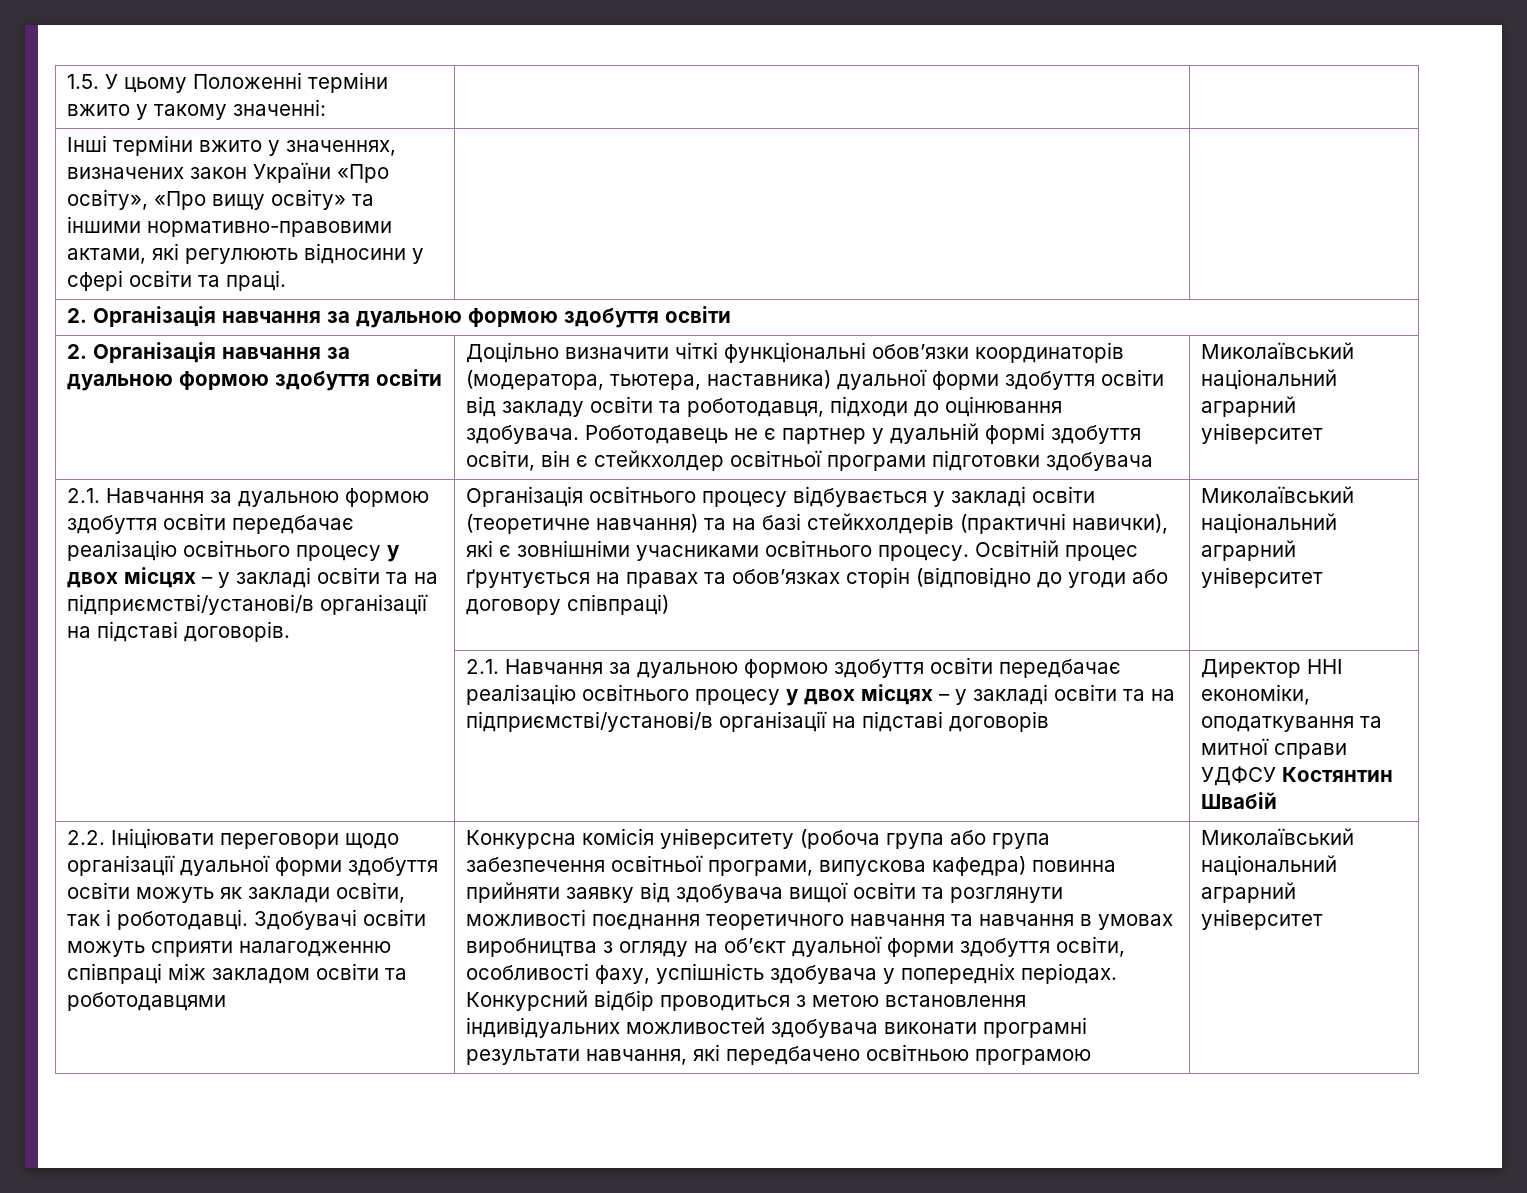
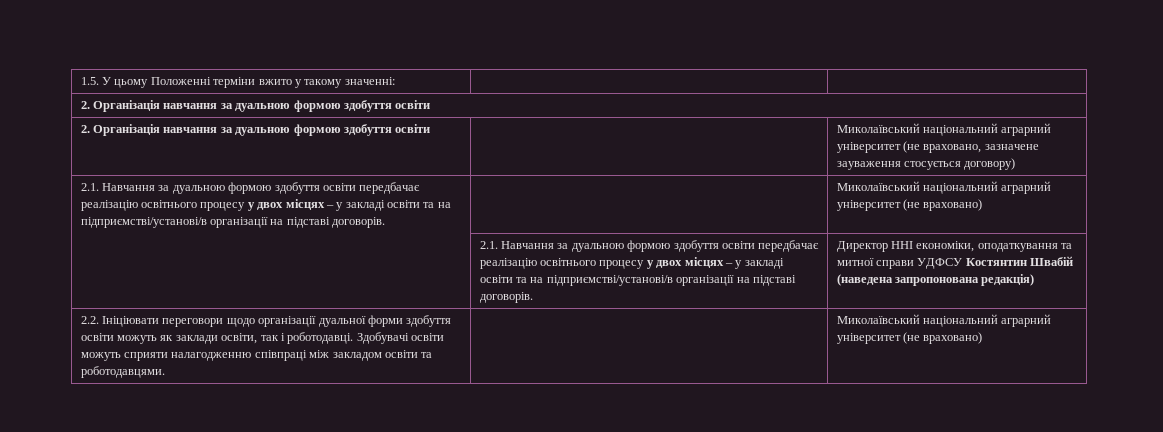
- Інші терміни вжито у значеннях, визначених закон України «Про освіту», «Про вищу освіту» та іншими нормативно-правовими актами, які регулюють відносини у сфері освіти та праці. | |
- Доцільно визначити чіткі функціональні обов’язки координаторів (модератора, тьютера, наставника) дуальної форми здобуття освіти від закладу освіти та роботодавця, підходи до оцінювання здобувача. Роботодавець не є партнер у дуальній формі здобуття освіти, він є стейкхолдер освітньої програми підготовки здобувача | Миколаївський національний аграрний університет
+ Миколаївський національний аграрний університет (не враховано, зазначене зауваження стосується договору)
- 2.1. Навчання за дуальною формою здобуття освіти передбачає реалізацію освітнього процесу у двох місцях – у закладі освіти та на підприємстві/установі/в організації на підставі договорів. | Організація освітнього процесу відбувається у закладі освіти (теоретичне навчання) та на базі стейкхолдерів (практичні навички), які є зовнішніми учасниками освітнього процесу. Освітній процес ґрунтується на правах та обов’язках сторін (відповідно до угоди або договору співпраці) | Миколаївський національний аграрний університет
+ 2.1. Навчання за дуальною формою здобуття освіти передбачає реалізацію освітнього процесу у двох місцях – у закладі освіти та на підприємстві/установі/в організації на підставі договорів. | | Миколаївський національний аграрний університет (не враховано)
- | 2.1. Навчання за дуальною формою здобуття освіти передбачає реалізацію освітнього процесу у двох місцях – у закладі освіти та на підприємстві/установі/в організації на підставі договорів | Директор ННІ економіки, оподаткування та митної справи УДФСУ Костянтин Швабій
+ | 2.1. Навчання за дуальною формою здобуття освіти передбачає реалізацію освітнього процесу у двох місцях – у закладі освіти та на підприємстві/установі/в організації на підставі договорів. | Директор ННІ економіки, оподаткування та митної справи УДФСУ Костянтин Швабій (наведена запропонована редакція)
- Здобувачі освіти можуть сприяти налагодженню співпраці між закладом освіти та роботодавцями | Конкурсна комісія університету (робоча група або група забезпечення освітньої програми, випускова кафедра) повинна прийняти заявку від здобувача вищої освіти та розглянути можливості поєднання теоретичного навчання та навчання в умовах виробництва з огляду на об’єкт дуальної форми здобуття освіти, особливості фаху, успішність здобувача у попередніх періодах. Конкурсний відбір проводиться з метою встановлення індивідуальних можливостей здобувача виконати програмні результати навчання, які передбачено освітньою програмою | Миколаївський національний аграрний університет
+ Здобувачі освіти можуть сприяти налагодженню співпраці між закладом освіти та роботодавцями. | | Миколаївський національний аграрний університет (не враховано)

